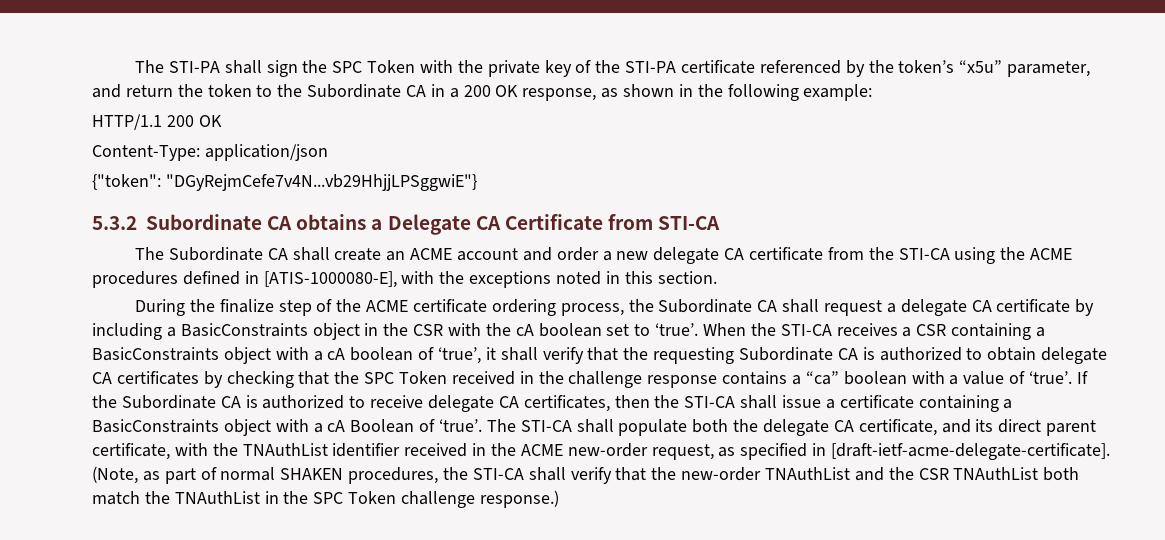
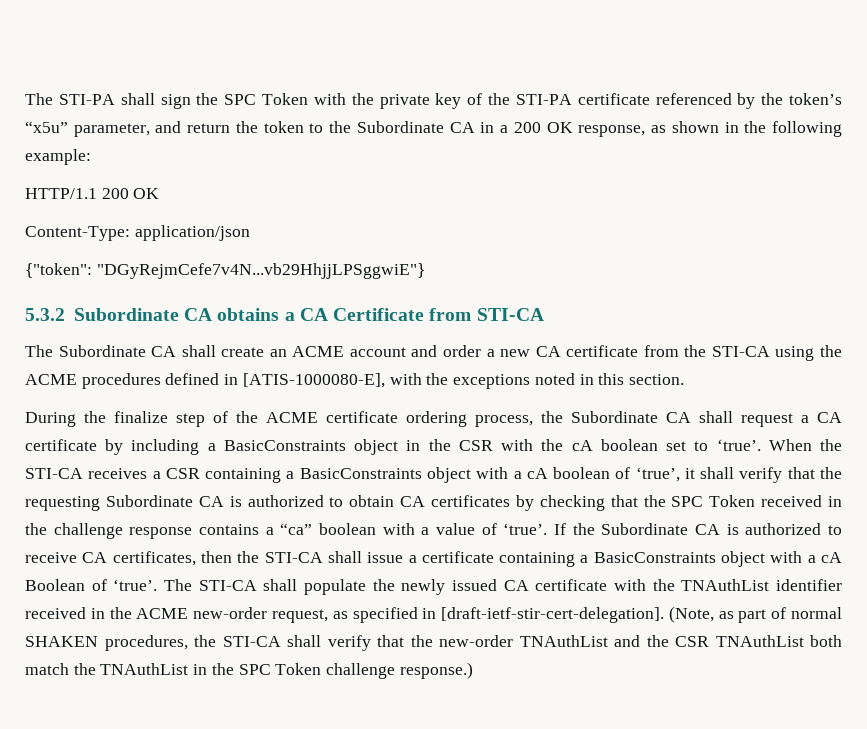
- 5.3.2 Subordinate CA obtains a Delegate CA Certificate from STI-CA
+ 5.3.2 Subordinate CA obtains a CA Certificate from STI-CA
- The Subordinate CA shall create an ACME account and order a new delegate CA certificate from the STI-CA using the ACME procedures defined in [ATIS-1000080-E], with the exceptions noted in this section.
+ The Subordinate CA shall create an ACME account and order a new CA certificate from the STI-CA using the ACME procedures defined in [ATIS-1000080-E], with the exceptions noted in this section.
- During the finalize step of the ACME certificate ordering process, the Subordinate CA shall request a delegate CA certificate by including a BasicConstraints object in the CSR with the cA boolean set to ‘true’.
+ During the finalize step of the ACME certificate ordering process, the Subordinate CA shall request a CA certificate by including a BasicConstraints object in the CSR with the cA boolean set to ‘true’.
- When the STI-CA receives a CSR containing a BasicConstraints object with a cA boolean of ‘true’, it shall verify that the requesting Subordinate CA is authorized to obtain delegate CA certificates by checking that the SPC Token received in the challenge response contains a “ca” boolean with a value of ‘true’.
+ When the STI-CA receives a CSR containing a BasicConstraints object with a cA boolean of ‘true’, it shall verify that the requesting Subordinate CA is authorized to obtain CA certificates by checking that the SPC Token received in the challenge response contains a “ca” boolean with a value of ‘true’.
- If the Subordinate CA is authorized to receive delegate CA certificates, then the STI-CA shall issue a certificate containing a BasicConstraints object with a cA Boolean of ‘true’.
+ If the Subordinate CA is authorized to receive CA certificates, then the STI-CA shall issue a certificate containing a BasicConstraints object with a cA Boolean of ‘true’.
- The STI-CA shall populate both the delegate CA certificate, and its direct parent certificate, with the TNAuthList identifier received in the ACME new-order request, as specified in [draft-ietf-acme-delegate-certificate].
+ The STI-CA shall populate the newly issued CA certificate with the TNAuthList identifier received in the ACME new-order request, as specified in [draft-ietf-stir-cert-delegation].

